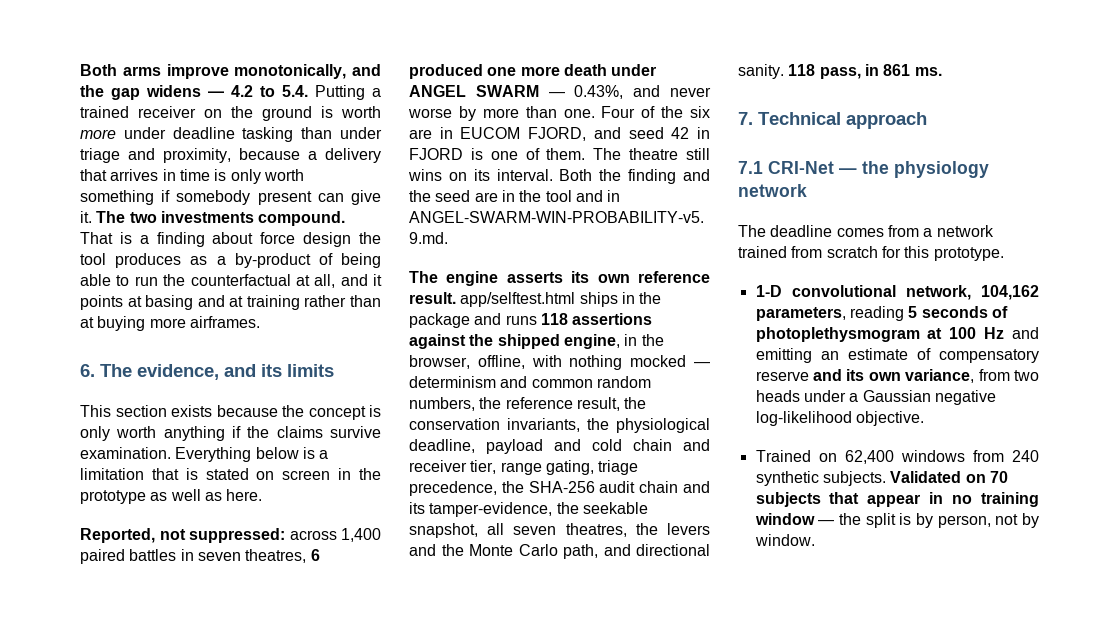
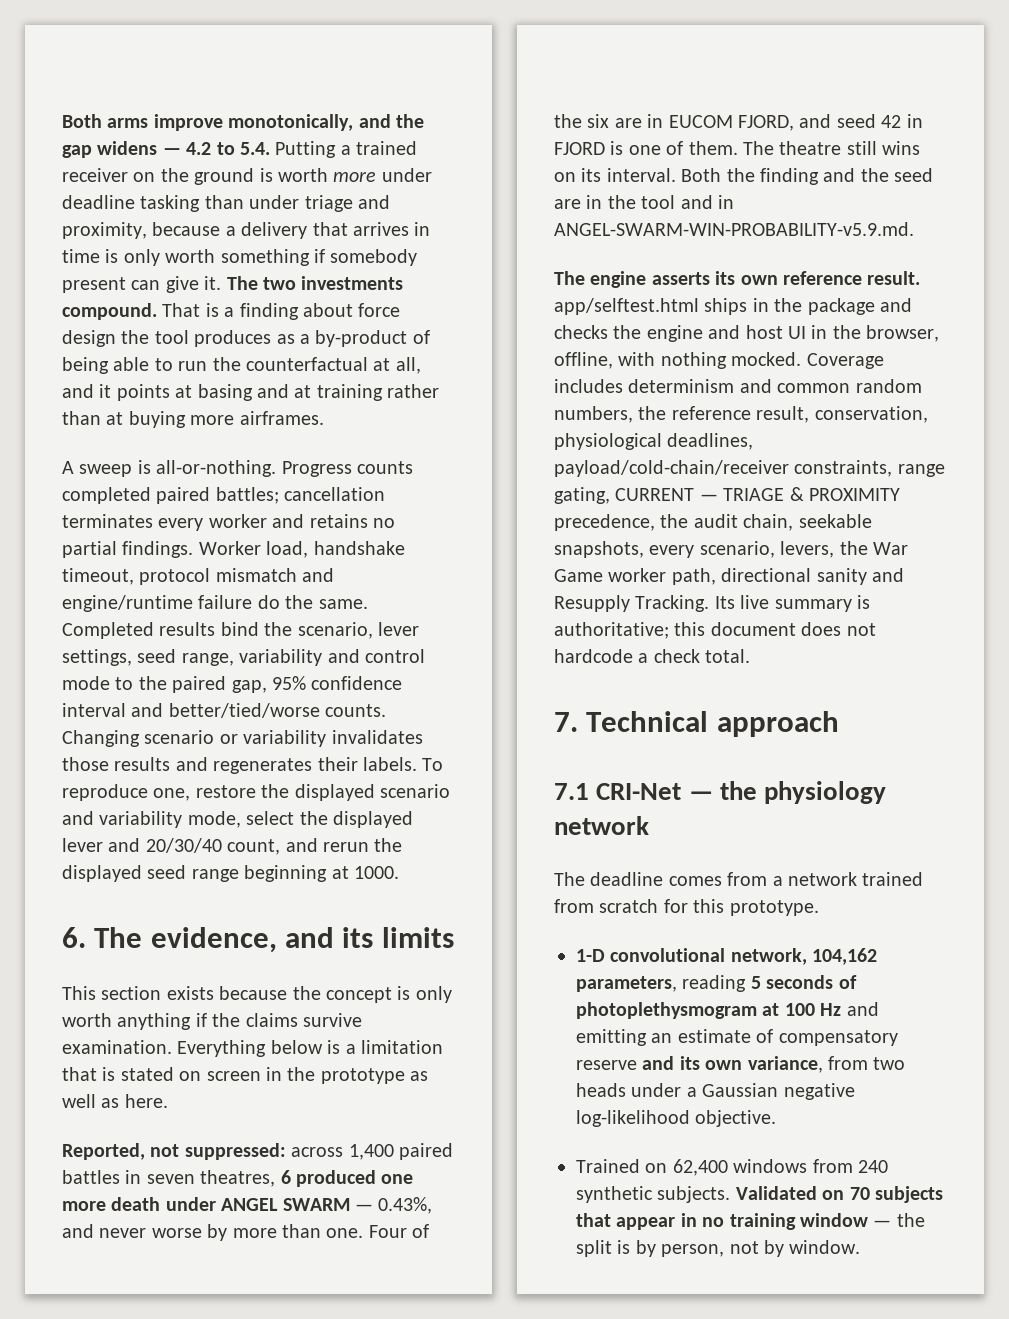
+ A sweep is all-or-nothing. Progress counts completed paired battles; cancellation terminates every worker and retains no partial findings. Worker load, handshake timeout, protocol mismatch and engine/runtime failure do the same. Completed results bind the scenario, lever settings, seed range, variability and control mode to the paired gap, 95% confidence interval and better/tied/worse counts. Changing scenario or variability invalidates those results and regenerates their labels. To reproduce one, restore the displayed scenario and variability mode, select the displayed lever and 20/30/40 count, and rerun the displayed seed range beginning at 1000.
- The engine asserts its own reference result. app/selftest.html ships in the package and runs 118 assertions against the shipped engine, in the browser, offline, with nothing mocked — determinism and common random numbers, the reference result, the conservation invariants, the physiological deadline, payload and cold chain and receiver tier, range gating, triage precedence, the SHA-256 audit chain and its tamper-evidence, the seekable snapshot, all seven theatres, the levers and the Monte Carlo path, and directional sanity. 118 pass, in 861 ms.
+ The engine asserts its own reference result. app/selftest.html ships in the package and checks the engine and host UI in the browser, offline, with nothing mocked. Coverage includes determinism and common random numbers, the reference result, conservation, physiological deadlines, payload/cold-chain/receiver constraints, range gating, CURRENT — TRIAGE & PROXIMITY precedence, the audit chain, seekable snapshots, every scenario, levers, the War Game worker path, directional sanity and Resupply Tracking. Its live summary is authoritative; this document does not hardcode a check total.

